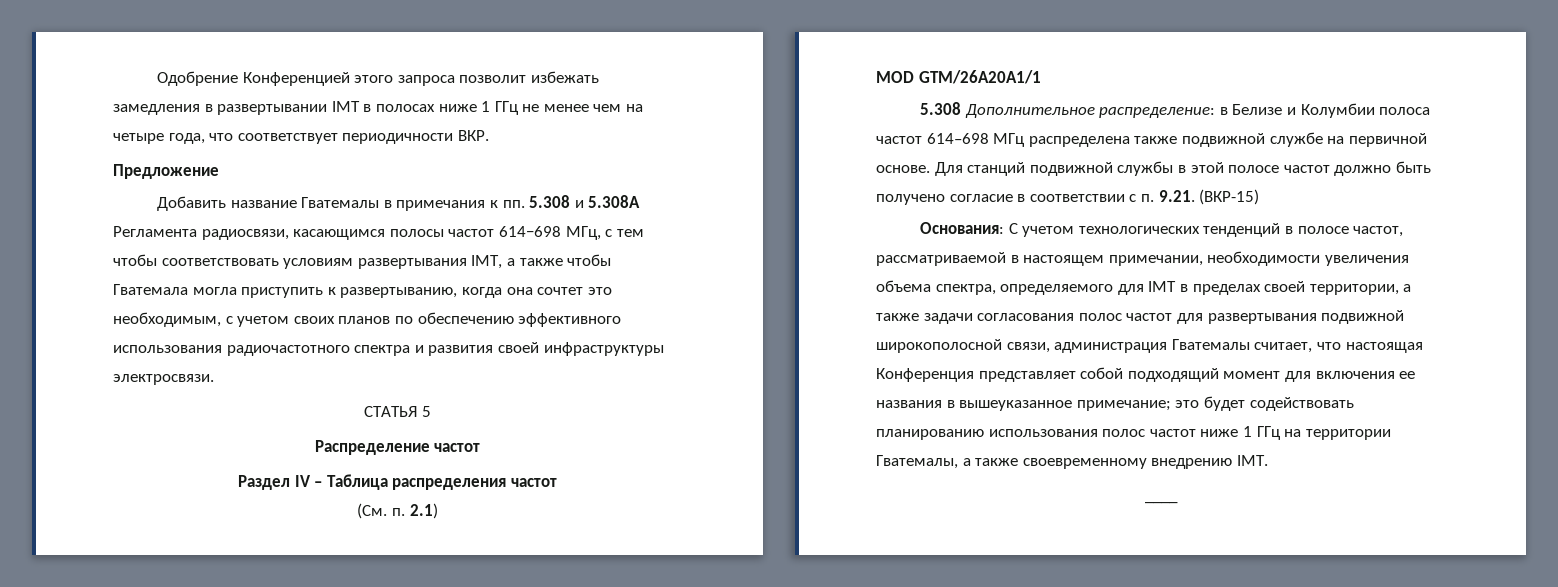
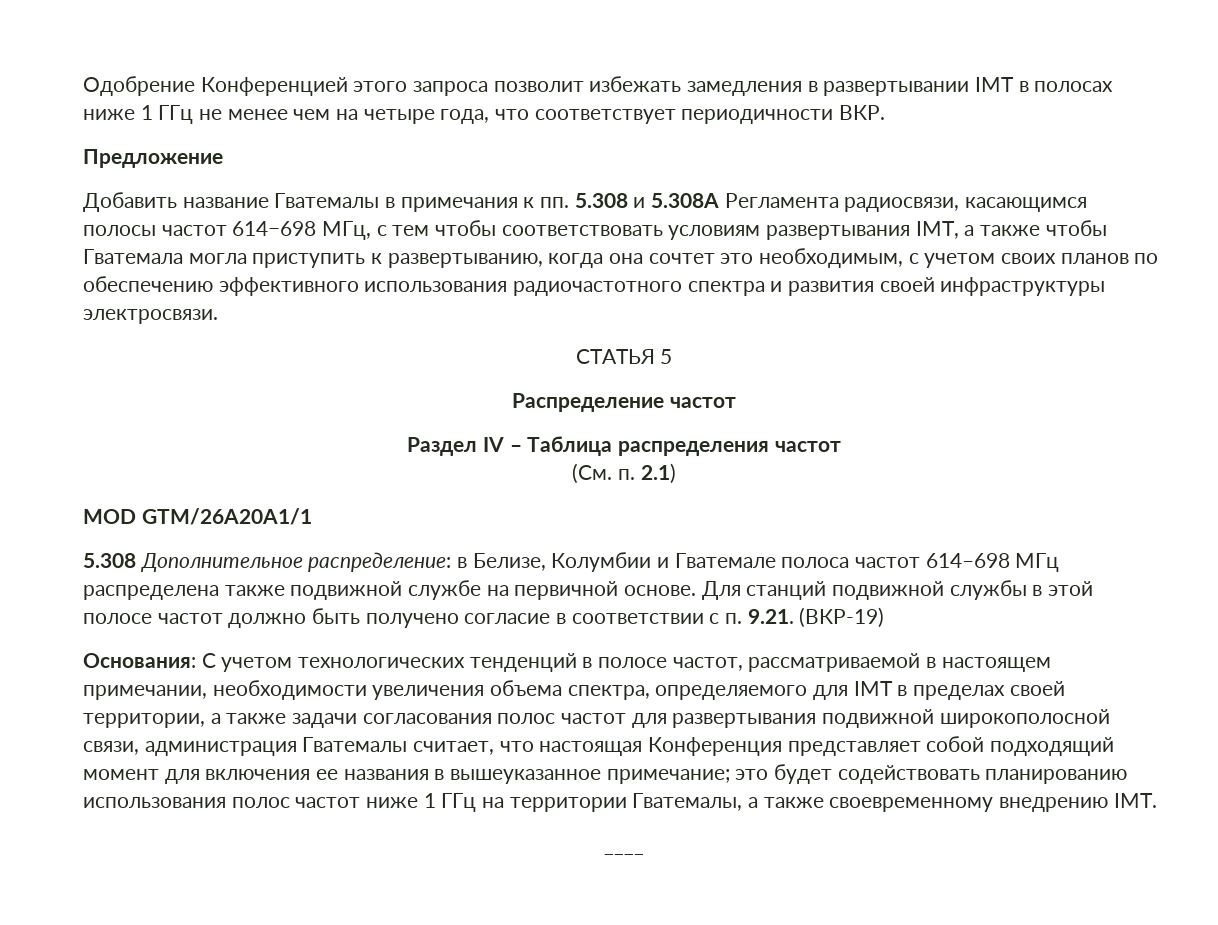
- 5.308 Дополнительное распределение: в Белизе и Колумбии полоса частот 614–698 МГц распределена также подвижной службе на первичной основе.
+ 5.308 Дополнительное распределение: в Белизе, Колумбии и Гватемале полоса частот 614–698 МГц распределена также подвижной службе на первичной основе.
- Для станций подвижной службы в этой полосе частот должно быть получено согласие в соответствии с п. 9.21. (ВКР-15)
+ Для станций подвижной службы в этой полосе частот должно быть получено согласие в соответствии с п. 9.21. (ВКР-19)

